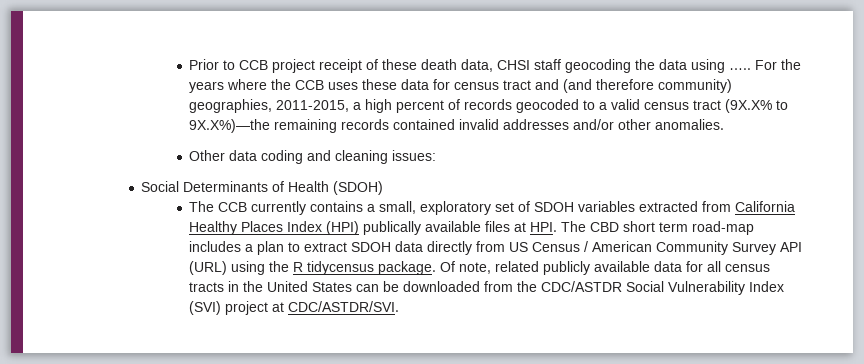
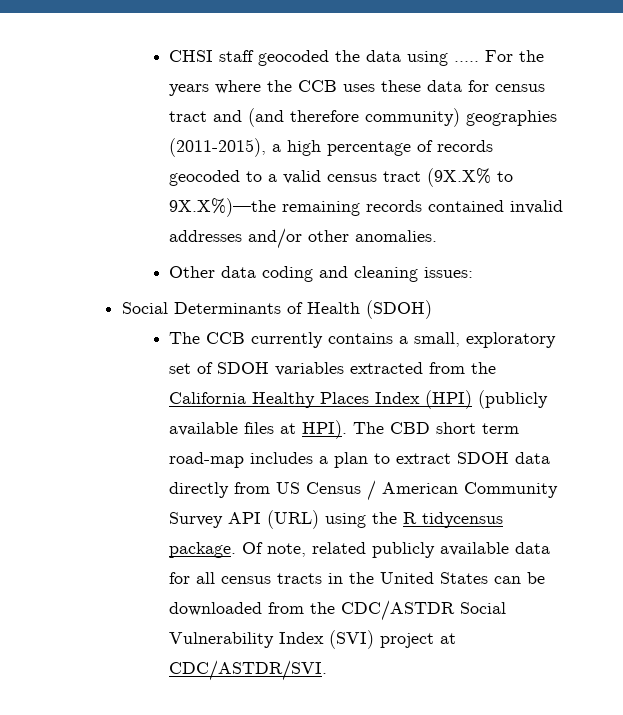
- Prior to CCB project receipt of these death data, CHSI staff geocoding the data using …..
+ CHSI staff geocoded the data using …..
- For the years where the CCB uses these data for census tract and (and therefore community) geographies, 2011-2015, a high percent of records geocoded to a valid census tract (9X.X% to 9X.X%)—the remaining records contained invalid addresses and/or other anomalies.
+ For the years where the CCB uses these data for census tract and (and therefore community) geographies (2011-2015), a high percentage of records geocoded to a valid census tract (9X.X% to 9X.X%)—the remaining records contained invalid addresses and/or other anomalies.
- The CCB currently contains a small, exploratory set of SDOH variables extracted from California Healthy Places Index (HPI) publically available files at HPI. The CBD short term road-map includes a plan to extract SDOH data directly from US Census / American Community Survey API (URL) using the R tidycensus package.
+ The CCB currently contains a small, exploratory set of SDOH variables extracted from the California Healthy Places Index (HPI) (publicly available files at HPI). The CBD short term road-map includes a plan to extract SDOH data directly from US Census / American Community Survey API (URL) using the R tidycensus package.

